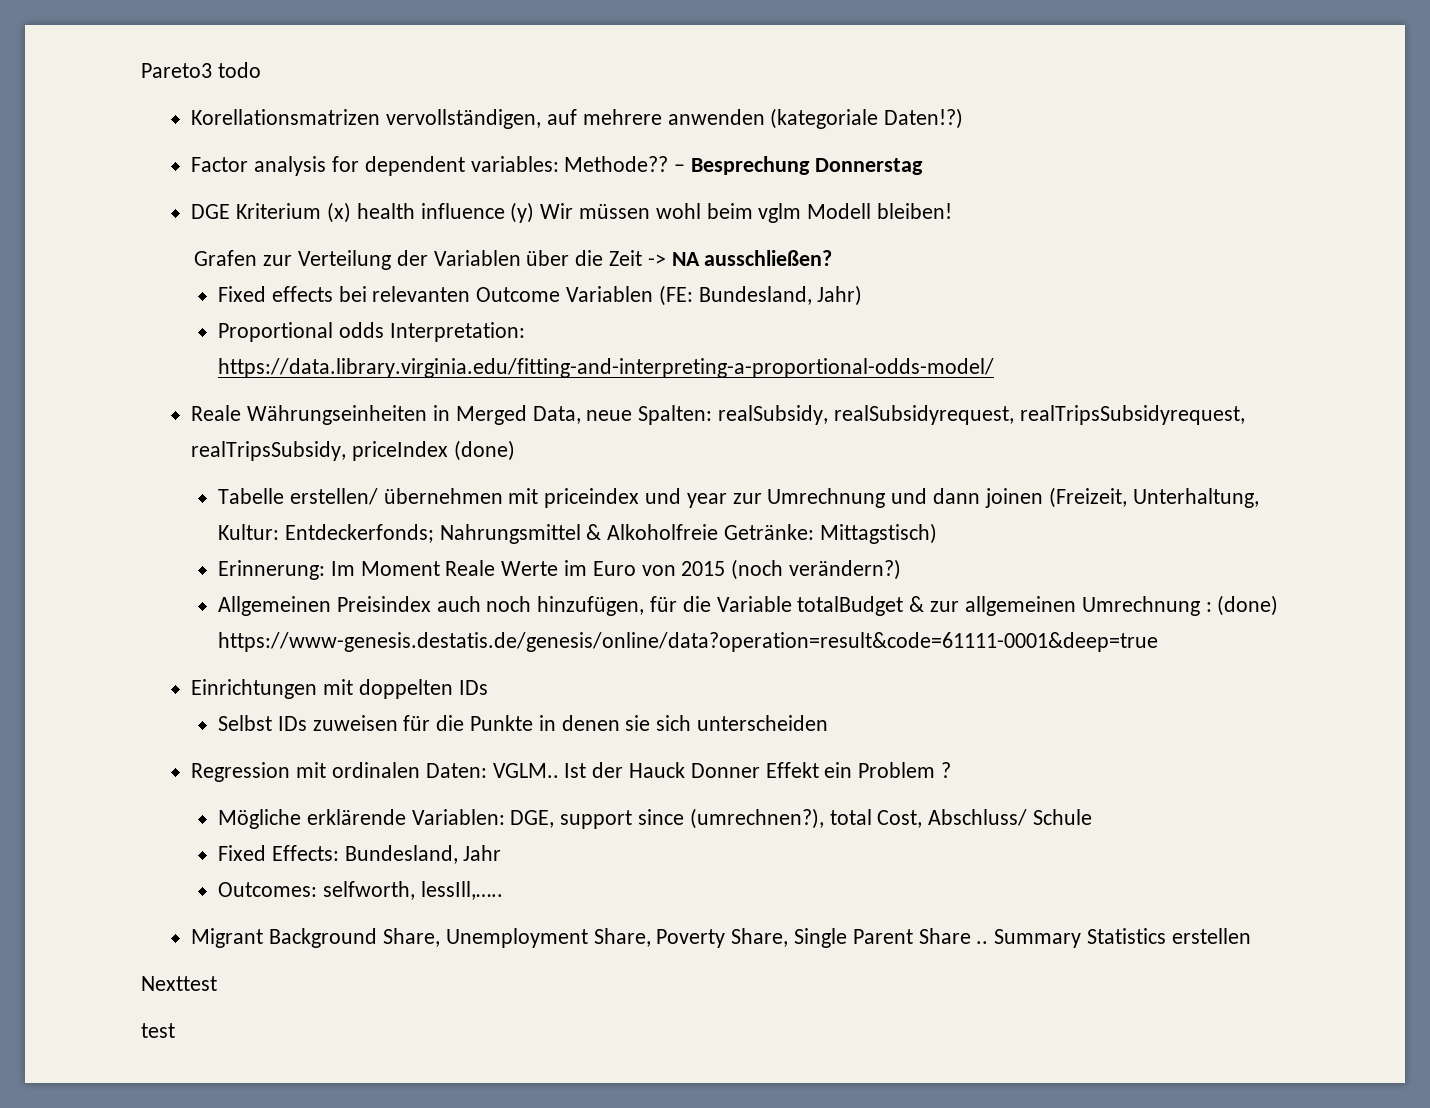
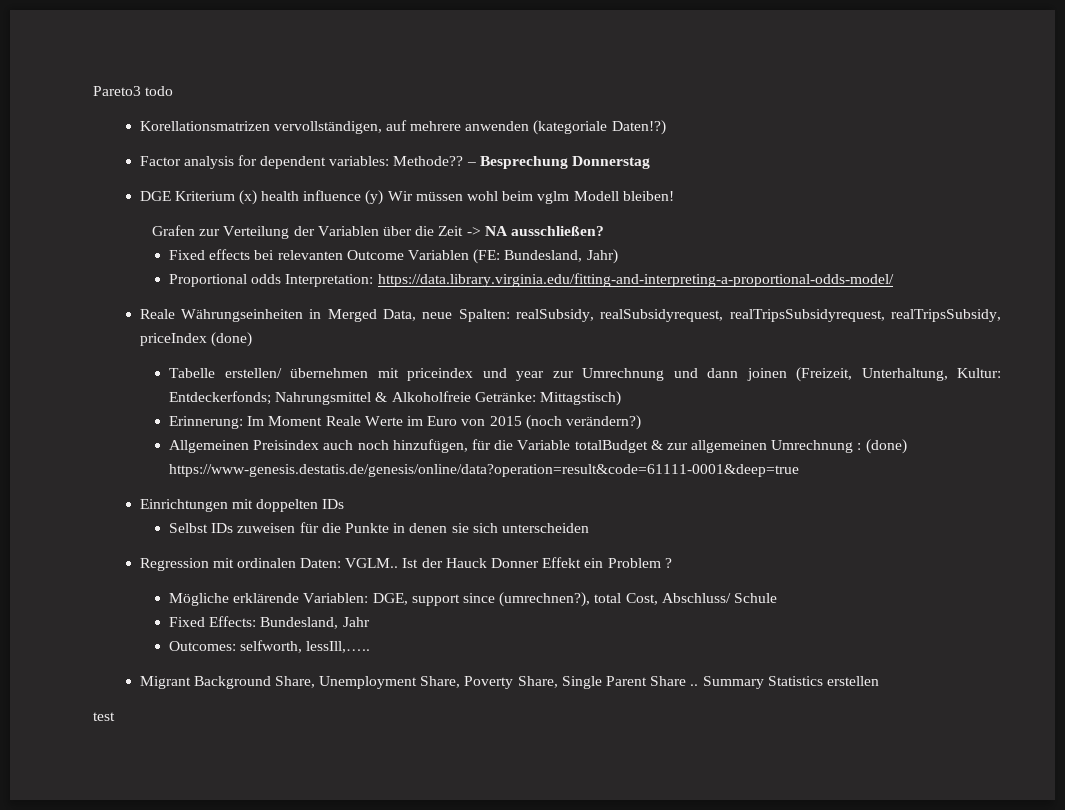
- Nexttest

